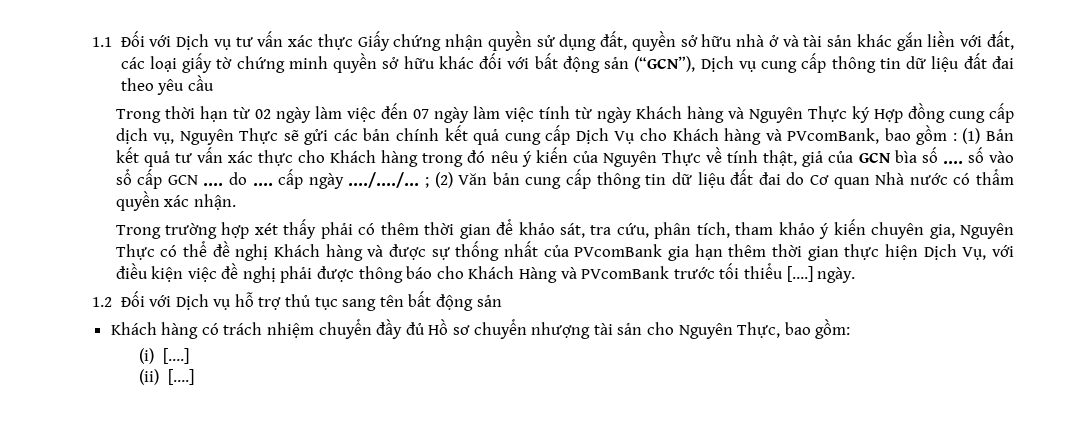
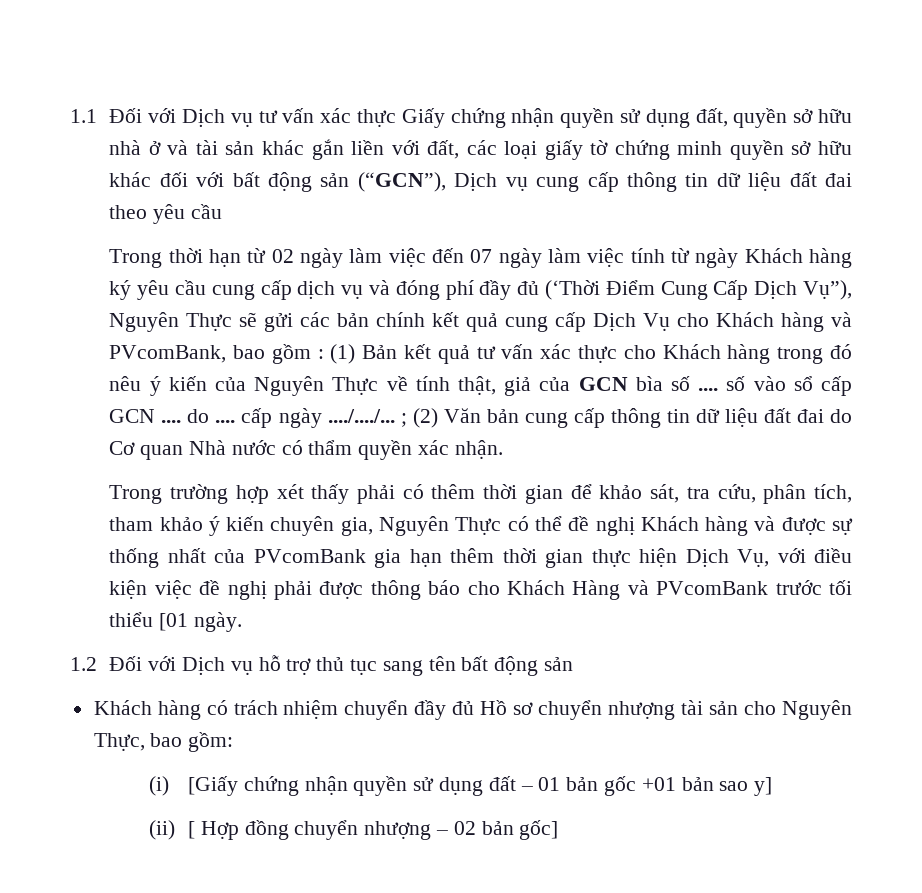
- Trong thời hạn từ 02 ngày làm việc đến 07 ngày làm việc tính từ ngày Khách hàng và Nguyên Thực ký Hợp đồng cung cấp dịch vụ, Nguyên Thực sẽ gửi các bản chính kết quả cung cấp Dịch Vụ cho Khách hàng và PVcomBank, bao gồm :
+ Trong thời hạn từ 02 ngày làm việc đến 07 ngày làm việc tính từ ngày Khách hàng ký yêu cầu cung cấp dịch vụ và đóng phí đầy đủ (‘Thời Điểm Cung Cấp Dịch Vụ”), Nguyên Thực sẽ gửi các bản chính kết quả cung cấp Dịch Vụ cho Khách hàng và PVcomBank, bao gồm :
- Trong trường hợp xét thấy phải có thêm thời gian để khảo sát, tra cứu, phân tích, tham khảo ý kiến chuyên gia, Nguyên Thực có thể đề nghị Khách hàng và được sự thống nhất của PVcomBank gia hạn thêm thời gian thực hiện Dịch Vụ, với điều kiện việc đề nghị phải được thông báo cho Khách Hàng và PVcomBank trước tối thiểu [….] ngày.
+ Trong trường hợp xét thấy phải có thêm thời gian để khảo sát, tra cứu, phân tích, tham khảo ý kiến chuyên gia, Nguyên Thực có thể đề nghị Khách hàng và được sự thống nhất của PVcomBank gia hạn thêm thời gian thực hiện Dịch Vụ, với điều kiện việc đề nghị phải được thông báo cho Khách Hàng và PVcomBank trước tối thiểu [01 ngày.
- (i) [….]
- (ii) [….]
+ (i) [Giấy chứng nhận quyền sử dụng đất – 01 bản gốc +01 bản sao y]
+ (ii) [ Hợp đồng chuyển nhượng – 02 bản gốc]

